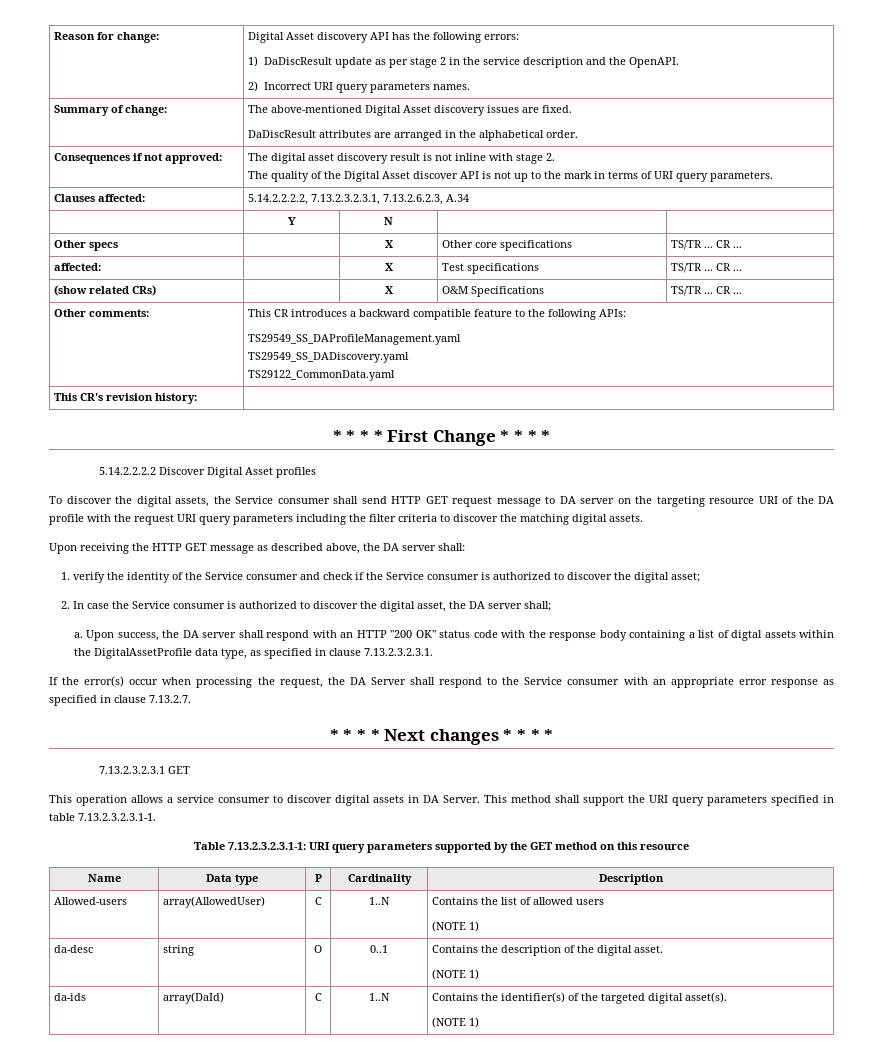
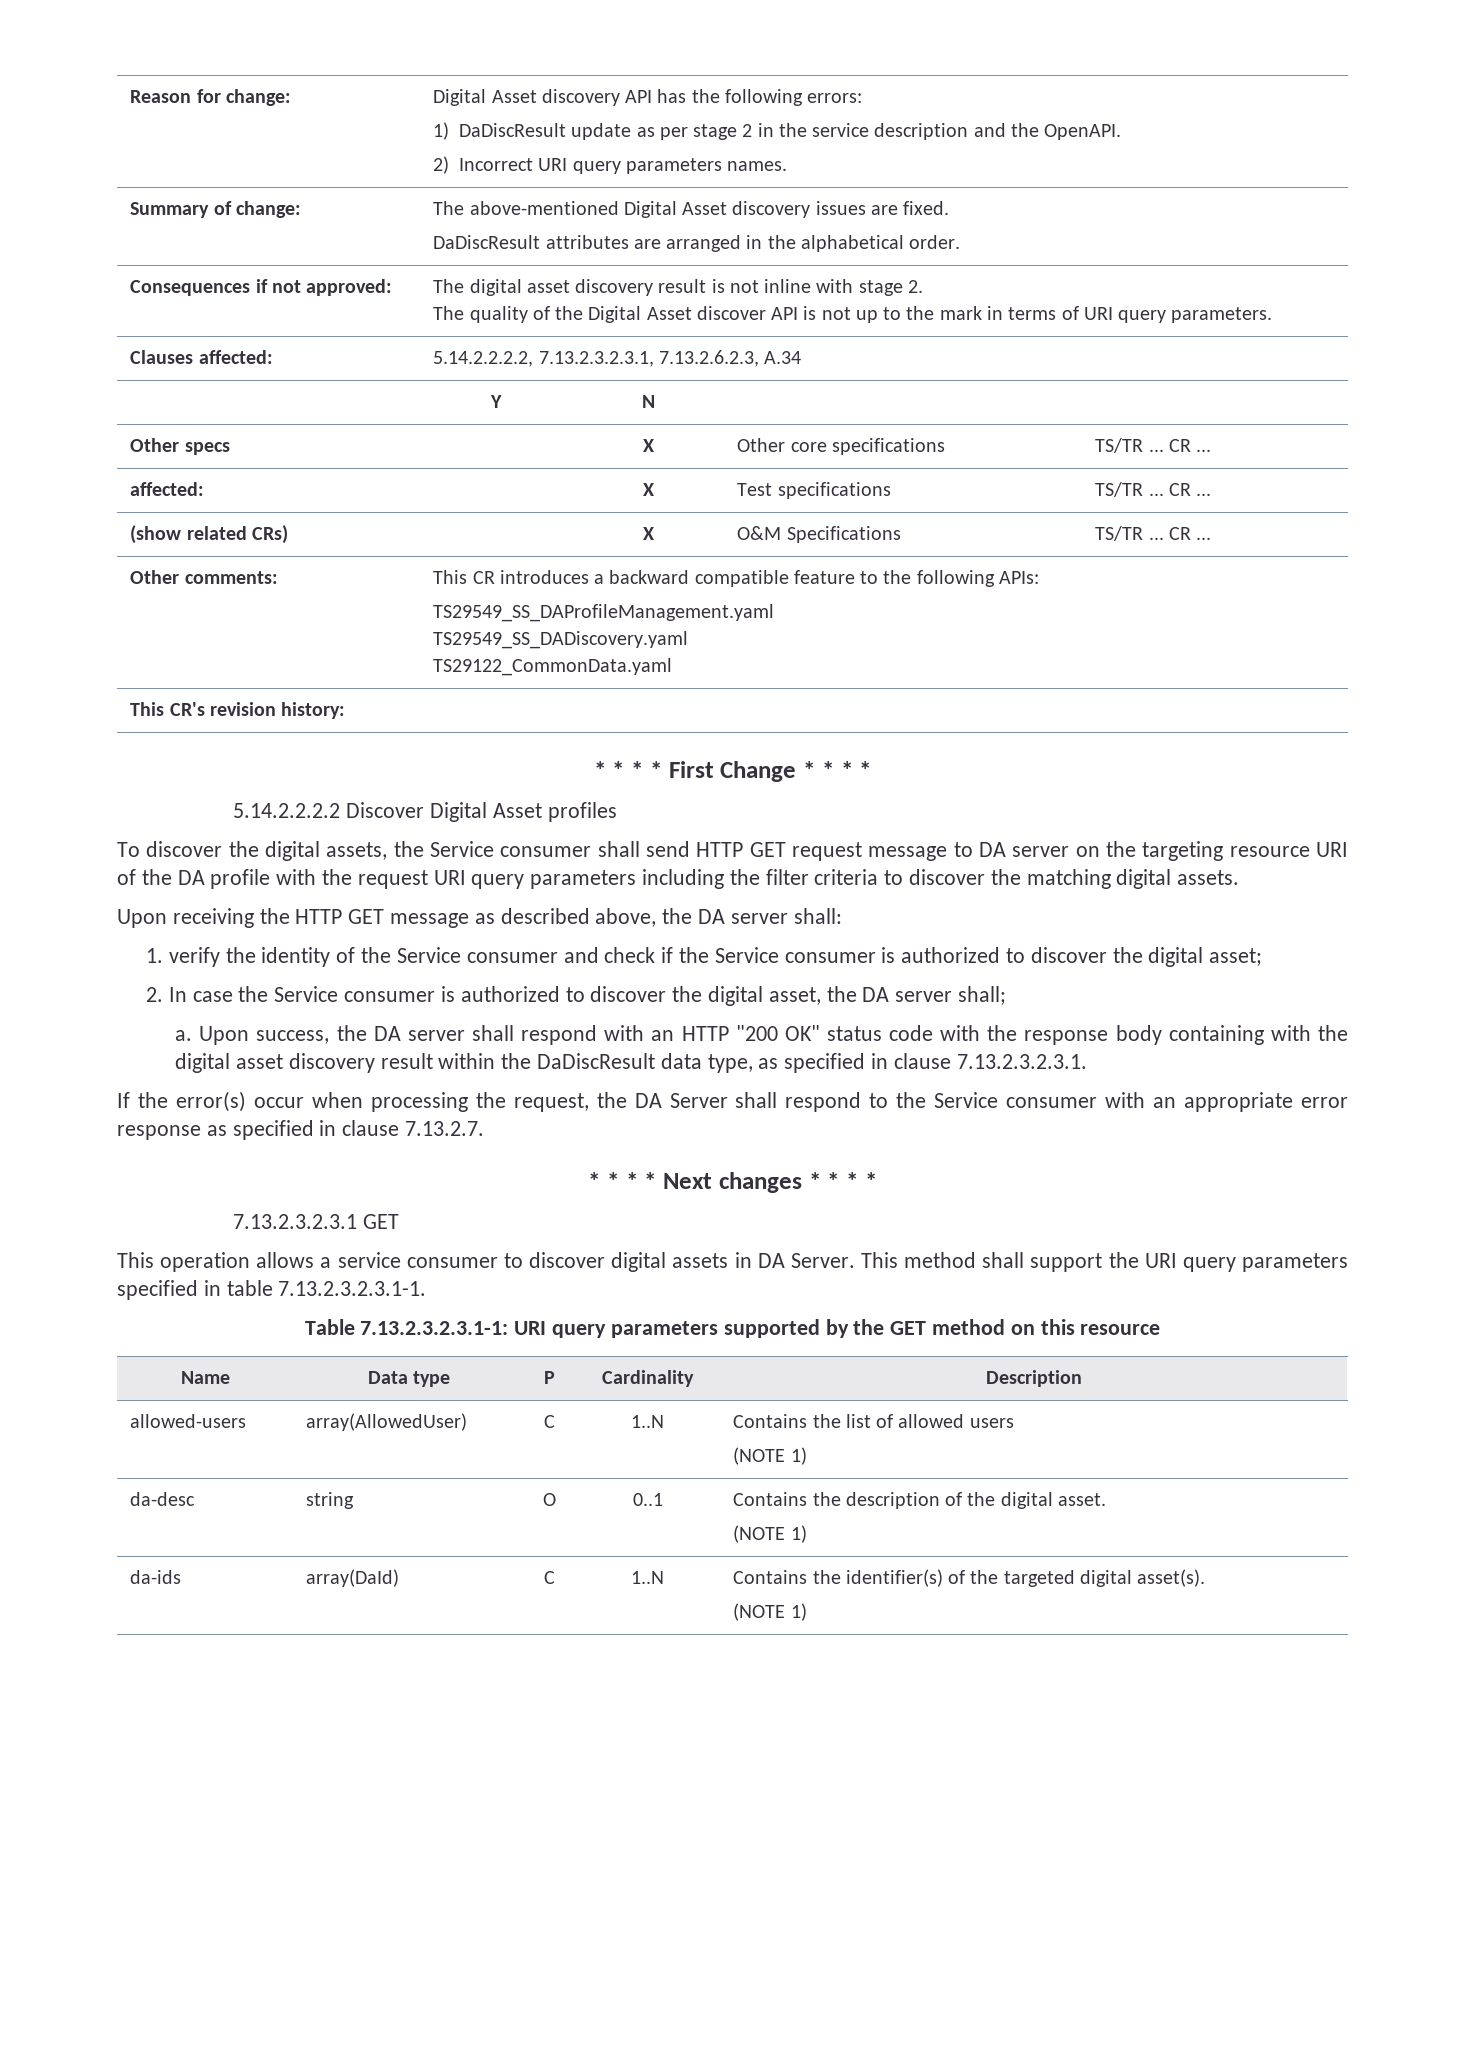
- Upon success, the DA server shall respond with an HTTP "200 OK" status code with the response body containing a list of digtal assets within the DigitalAssetProfile data type, as specified in clause 7.13.2.3.2.3.1.
+ Upon success, the DA server shall respond with an HTTP "200 OK" status code with the response body containing with the digital asset discovery result within the DaDiscResult data type, as specified in clause 7.13.2.3.2.3.1.
- Allowed-users | array(AllowedUser) | C | 1..N | Contains the list of allowed users
+ allowed-users | array(AllowedUser) | C | 1..N | Contains the list of allowed users

